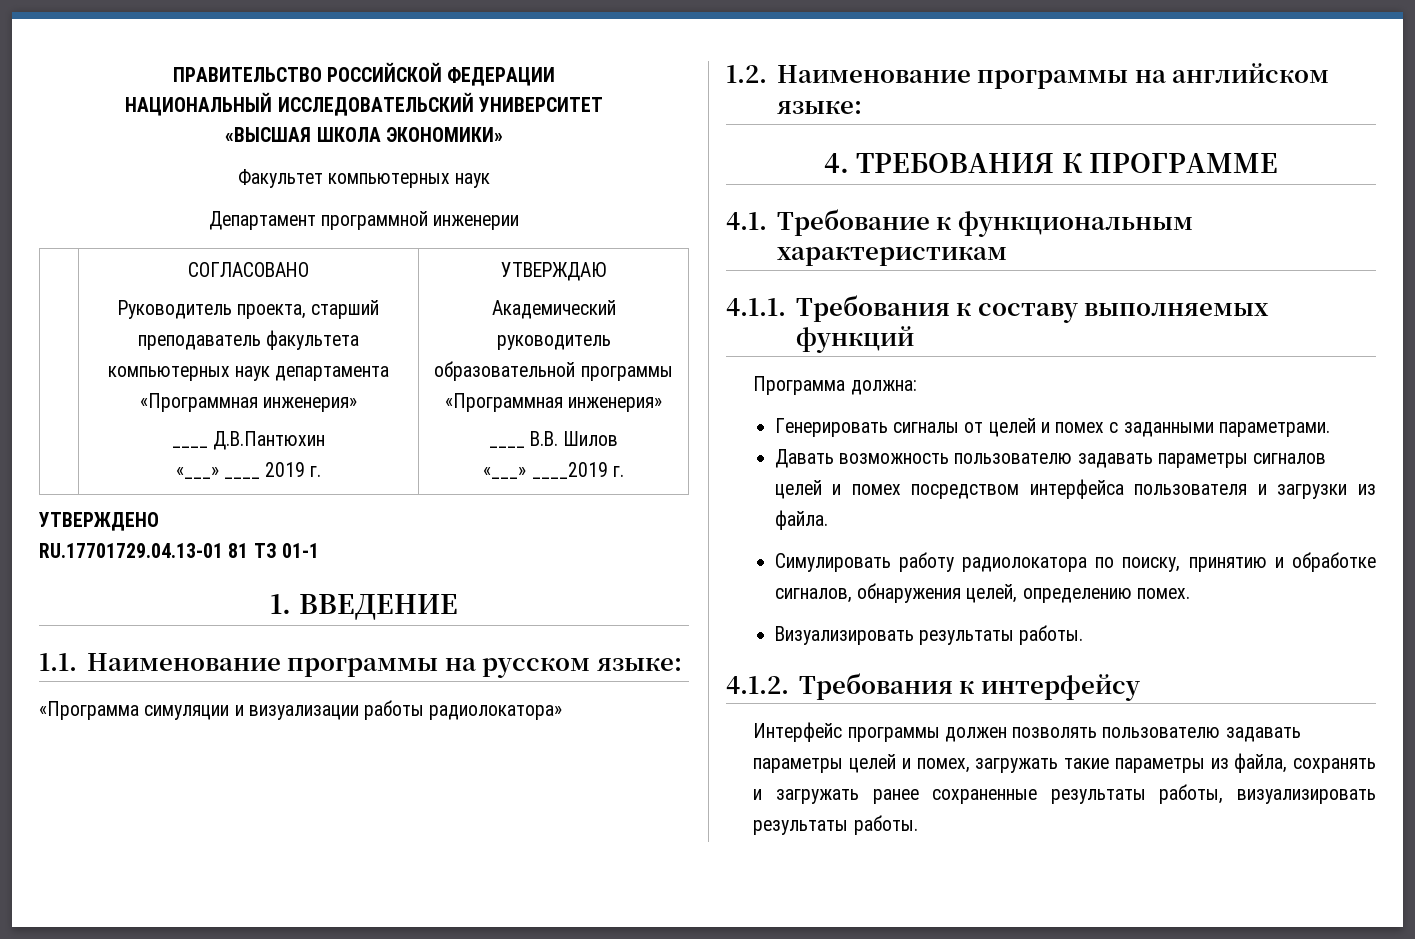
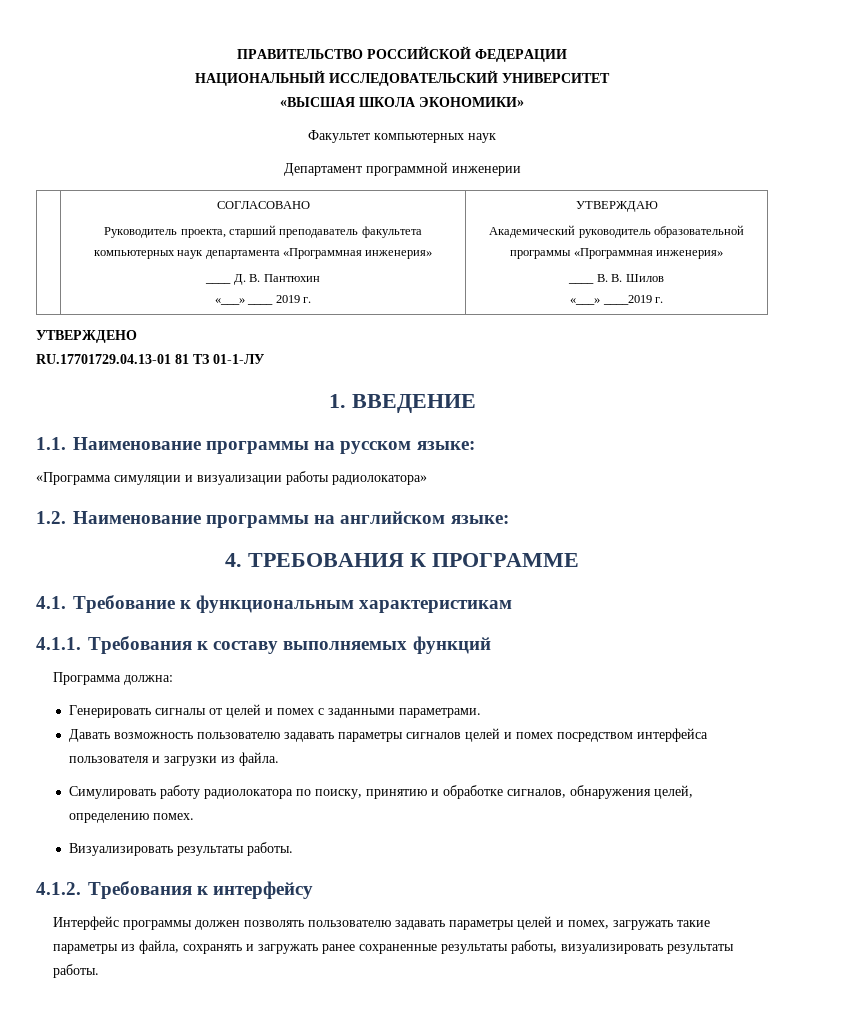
  | СОГЛАСОВАНО
  Руководитель проекта, старший преподаватель факультета компьютерных наук департамента «Программная инженерия»
- ____ Д.В.Пантюхин
+ ____ Д. В. Пантюхин
  «___» ____ 2019 г. | УТВЕРЖДАЮ
  Академический руководитель образовательной программы «Программная инженерия»
- ____ В.В. Шилов
+ ____ В. В. Шилов
- RU.17701729.04.13-01 81 ТЗ 01-1
+ RU.17701729.04.13-01 81 ТЗ 01-1-ЛУ

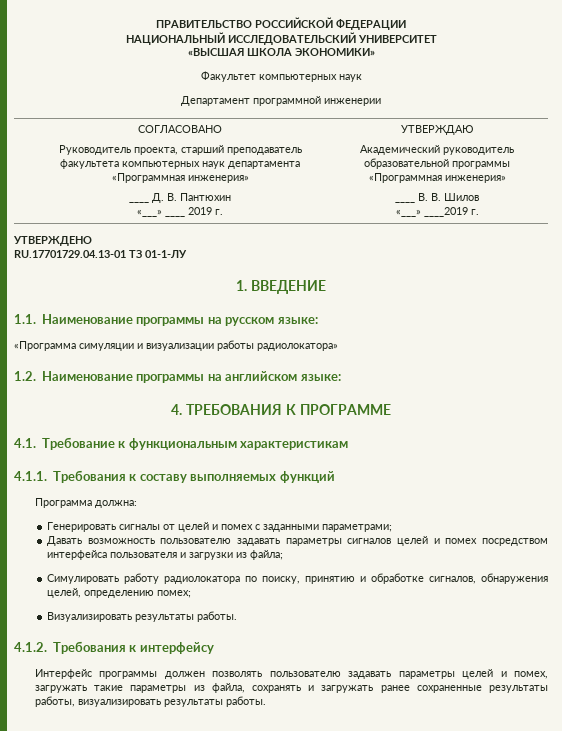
- RU.17701729.04.13-01 81 ТЗ 01-1-ЛУ
+ RU.17701729.04.13-01 ТЗ 01-1-ЛУ
- Генерировать сигналы от целей и помех с заданными параметрами.
+ Генерировать сигналы от целей и помех с заданными параметрами;
- Давать возможность пользователю задавать параметры сигналов целей и помех посредством интерфейса пользователя и загрузки из файла.
+ Давать возможность пользователю задавать параметры сигналов целей и помех посредством интерфейса пользователя и загрузки из файла;
- Симулировать работу радиолокатора по поиску, принятию и обработке сигналов, обнаружения целей, определению помех.
+ Симулировать работу радиолокатора по поиску, принятию и обработке сигналов, обнаружения целей, определению помех;

